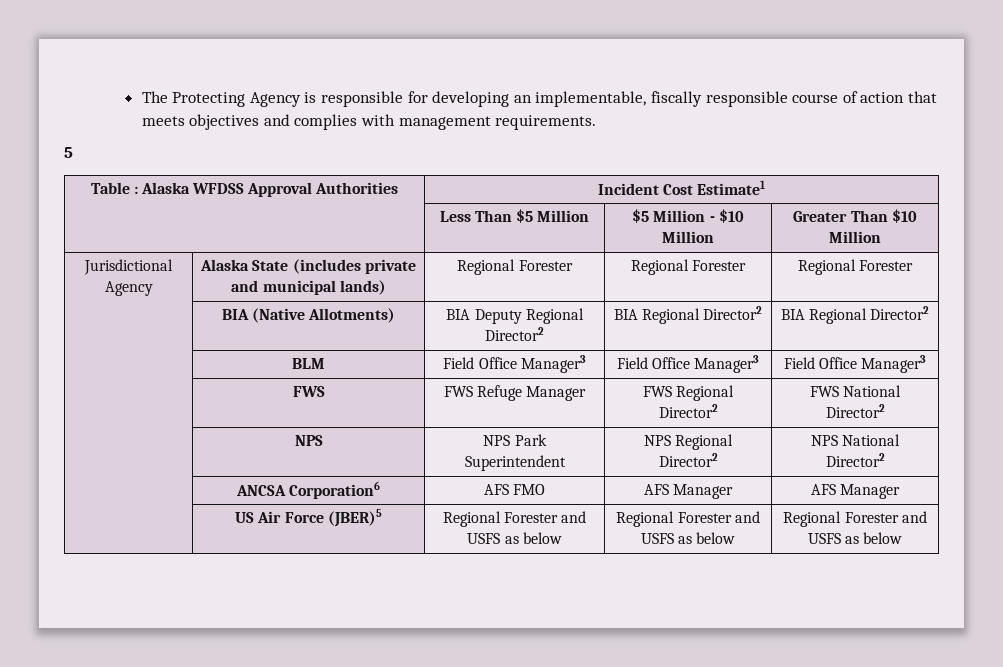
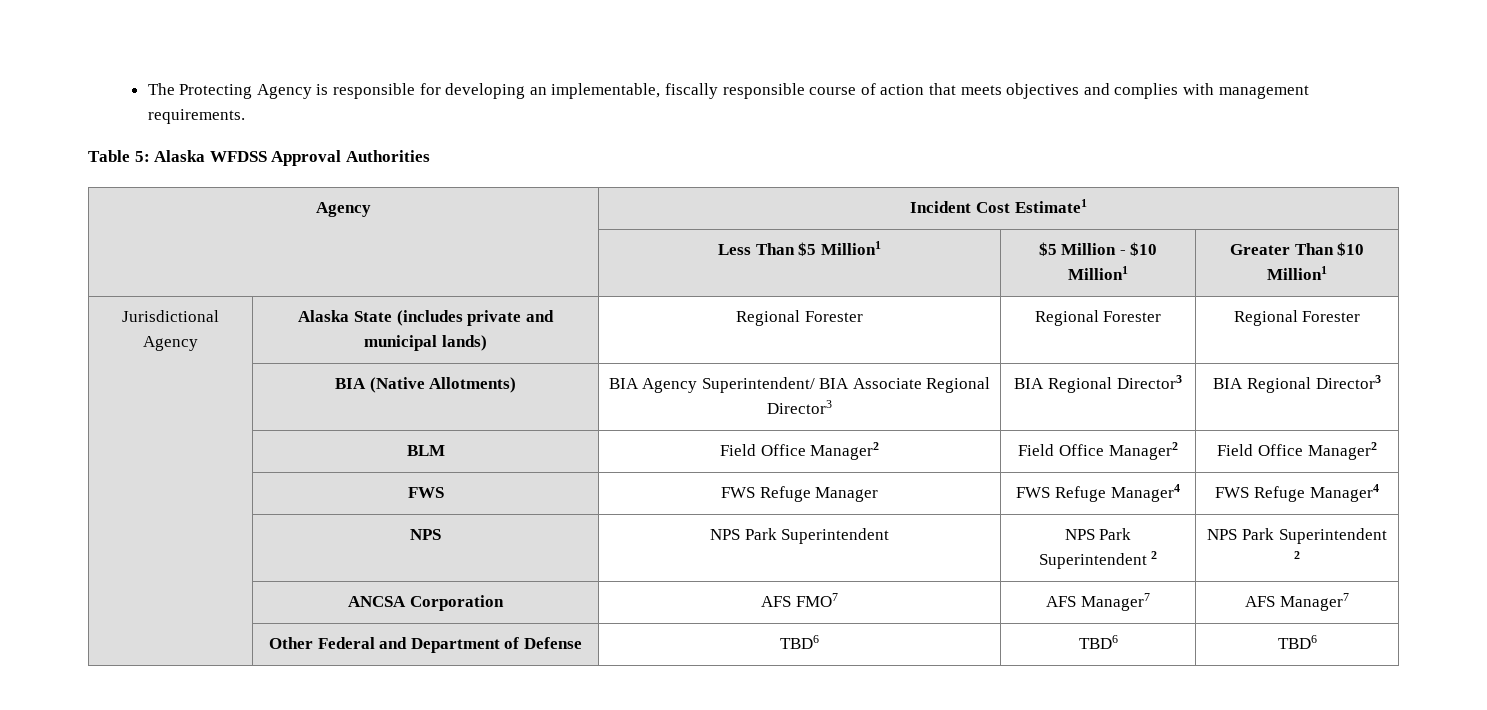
- 5
- Table : Alaska WFDSS Approval Authorities | Incident Cost Estimate1
+ Table 5: Alaska WFDSS Approval Authorities
+ Agency | Incident Cost Estimate1
- | Less Than $5 Million | $5 Million - $10 Million | Greater Than $10 Million
+ | Less Than $5 Million1 | $5 Million - $10 Million1 | Greater Than $10 Million1
- | BIA (Native Allotments) | BIA Deputy Regional Director2 | BIA Regional Director2 | BIA Regional Director2
+ | BIA (Native Allotments) | BIA Agency Superintendent/ BIA Associate Regional Director3 | BIA Regional Director3 | BIA Regional Director3
- | BLM | Field Office Manager3 | Field Office Manager3 | Field Office Manager3
+ | BLM | Field Office Manager2 | Field Office Manager2 | Field Office Manager2
- | FWS | FWS Refuge Manager | FWS Regional Director2 | FWS National Director2
+ | FWS | FWS Refuge Manager | FWS Refuge Manager4 | FWS Refuge Manager4
- | NPS | NPS Park Superintendent | NPS Regional Director2 | NPS National Director2
+ | NPS | NPS Park Superintendent | NPS Park Superintendent 2 | NPS Park Superintendent 2
- | ANCSA Corporation6 | AFS FMO | AFS Manager | AFS Manager
- | US Air Force (JBER)5 | Regional Forester and USFS as below | Regional Forester and USFS as below | Regional Forester and USFS as below
+ | ANCSA Corporation | AFS FMO7 | AFS Manager7 | AFS Manager7
+ | Other Federal and Department of Defense | TBD6 | TBD6 | TBD6

